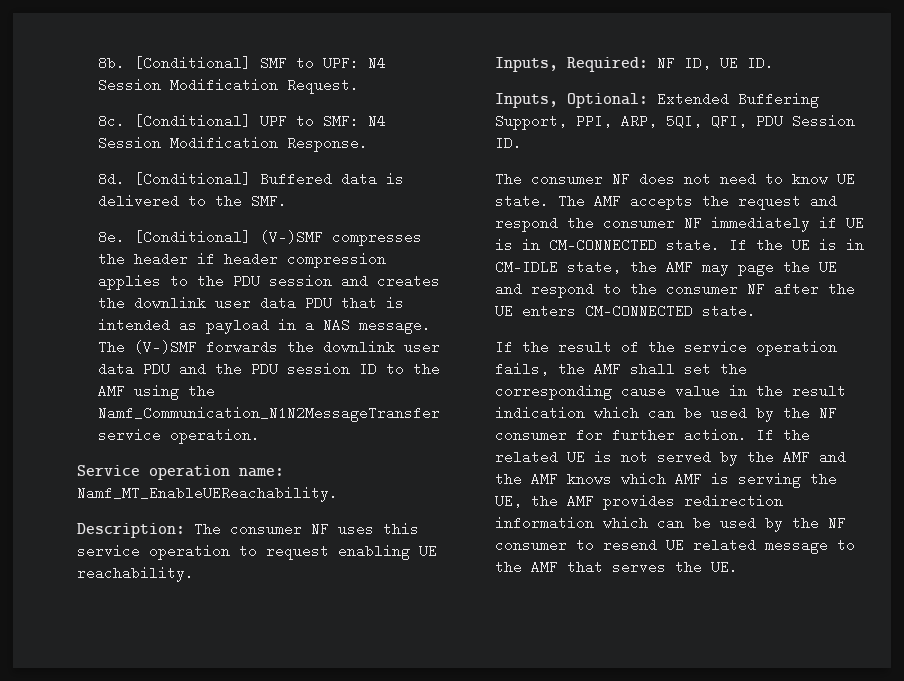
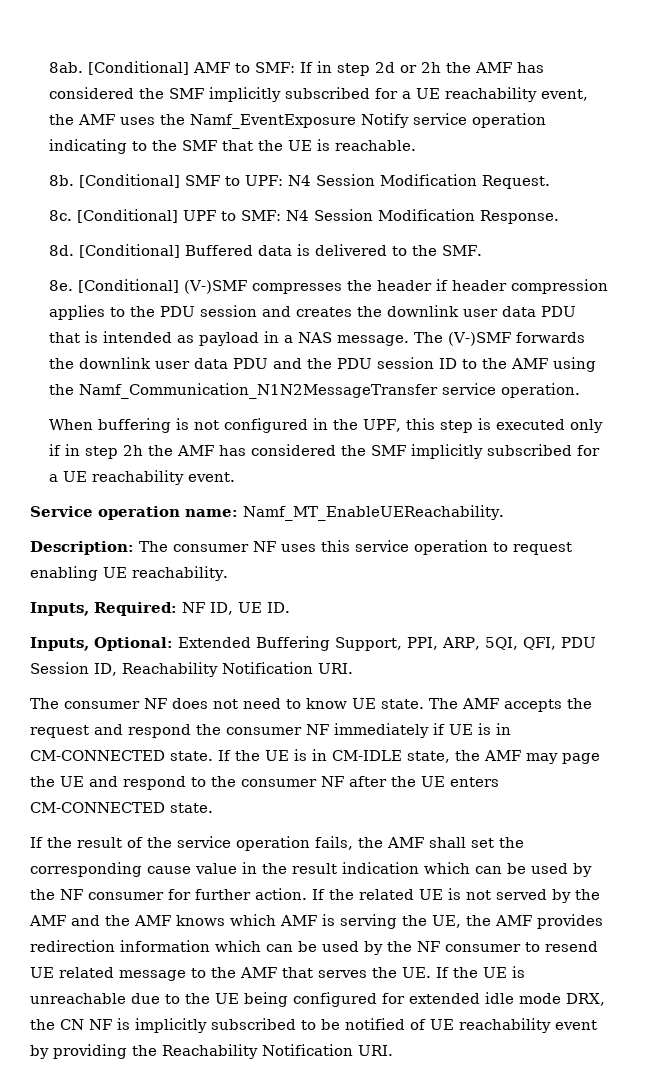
+ 8ab. [Conditional] AMF to SMF: If in step 2d or 2h the AMF has considered the SMF implicitly subscribed for a UE reachability event, the AMF uses the Namf_EventExposure Notify service operation indicating to the SMF that the UE is reachable.
+ When buffering is not configured in the UPF, this step is executed only if in step 2h the AMF has considered the SMF implicitly subscribed for a UE reachability event.
- Inputs, Optional: Extended Buffering Support, PPI, ARP, 5QI, QFI, PDU Session ID.
+ Inputs, Optional: Extended Buffering Support, PPI, ARP, 5QI, QFI, PDU Session ID, Reachability Notification URI.
- If the related UE is not served by the AMF and the AMF knows which AMF is serving the UE, the AMF provides redirection information which can be used by the NF consumer to resend UE related message to the AMF that serves the UE.
+ If the related UE is not served by the AMF and the AMF knows which AMF is serving the UE, the AMF provides redirection information which can be used by the NF consumer to resend UE related message to the AMF that serves the UE. If the UE is unreachable due to the UE being configured for extended idle mode DRX, the CN NF is implicitly subscribed to be notified of UE reachability event by providing the Reachability Notification URI.

